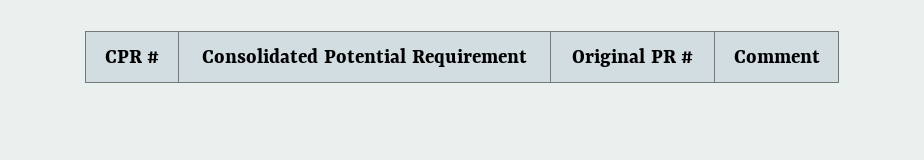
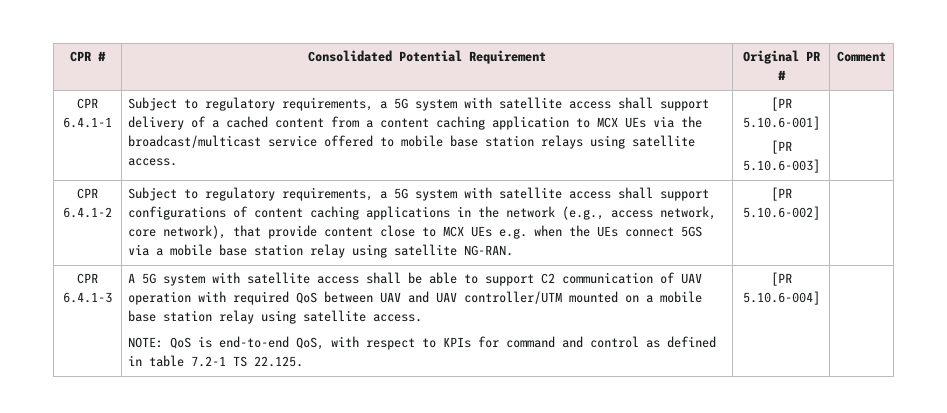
+ CPR 6.4.1-1 | Subject to regulatory requirements, a 5G system with satellite access shall support delivery of a cached content from a content caching application to MCX UEs via the broadcast/multicast service offered to mobile base station relays using satellite access. | [PR 5.10.6-001]
+ [PR 5.10.6-003] |
+ CPR 6.4.1-2 | Subject to regulatory requirements, a 5G system with satellite access shall support configurations of content caching applications in the network (e.g., access network, core network), that provide content close to MCX UEs e.g. when the UEs connect 5GS via a mobile base station relay using satellite NG-RAN. | [PR 5.10.6-002] |
+ CPR 6.4.1-3 | A 5G system with satellite access shall be able to support C2 communication of UAV operation with required QoS between UAV and UAV controller/UTM mounted on a mobile base station relay using satellite access.
+ NOTE: QoS is end-to-end QoS, with respect to KPIs for command and control as defined in table 7.2-1 TS 22.125. | [PR 5.10.6-004]

